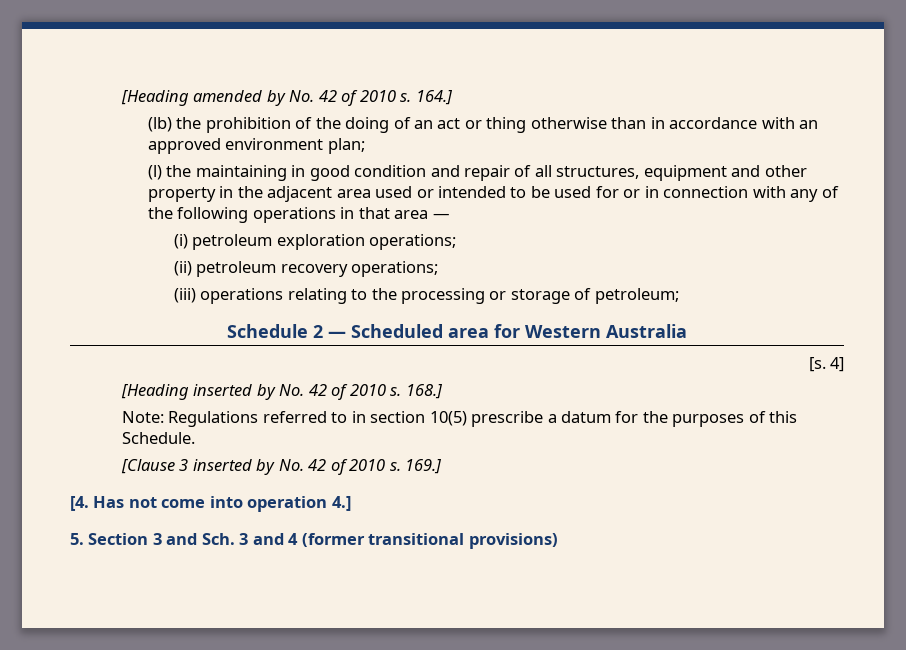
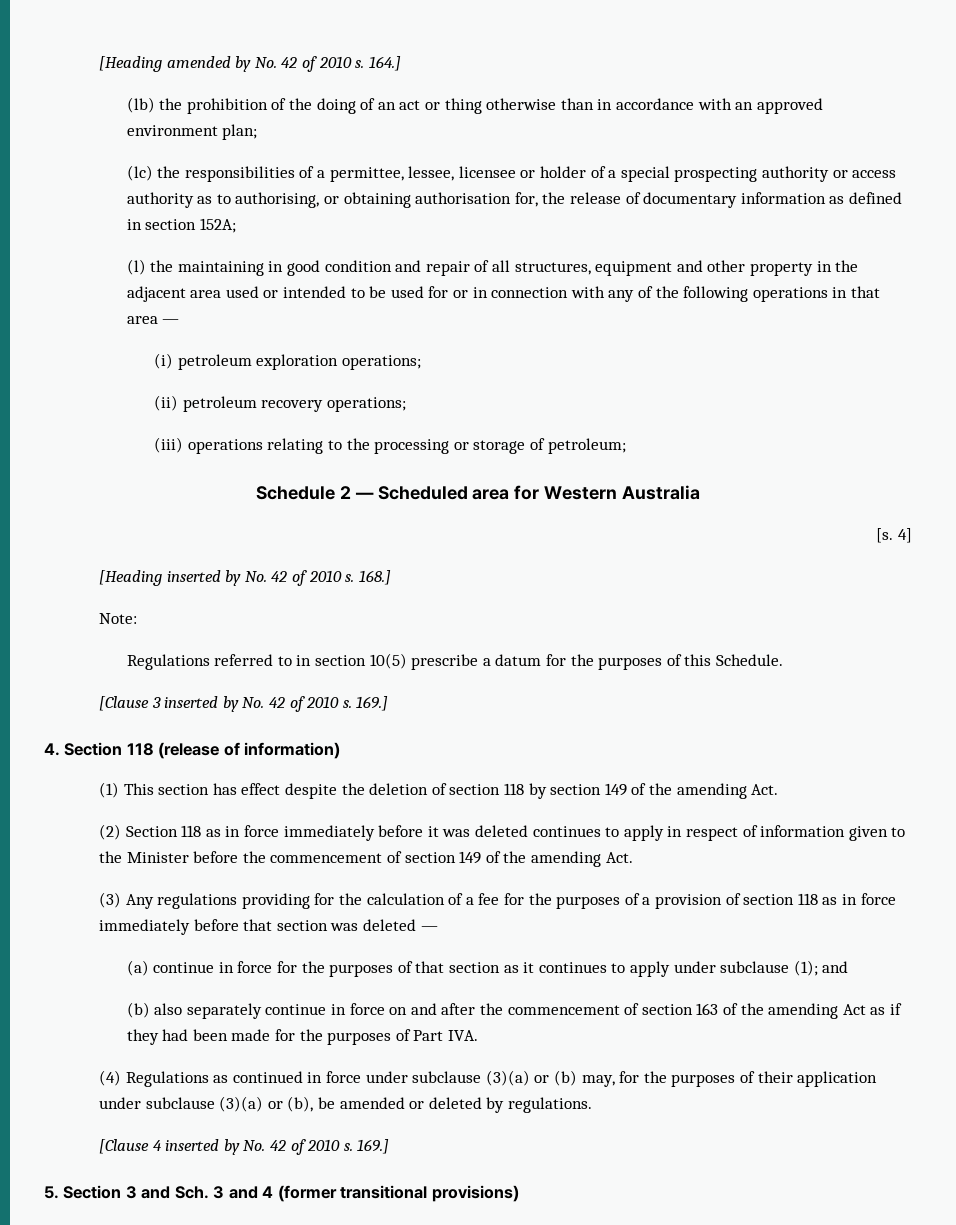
+ (lc) the responsibilities of a permittee, lessee, licensee or holder of a special prospecting authority or access authority as to authorising, or obtaining authorisation for, the release of documentary information as defined in section 152A;
- Note: Regulations referred to in section 10(5) prescribe a datum for the purposes of this Schedule.
+ Note:
+ Regulations referred to in section 10(5) prescribe a datum for the purposes of this Schedule.
- [4. Has not come into operation 4.]
+ 4. Section 118 (release of information)
+ (1) This section has effect despite the deletion of section 118 by section 149 of the amending Act.
+ (2) Section 118 as in force immediately before it was deleted continues to apply in respect of information given to the Minister before the commencement of section 149 of the amending Act.
+ (3) Any regulations providing for the calculation of a fee for the purposes of a provision of section 118 as in force immediately before that section was deleted —
+ (a) continue in force for the purposes of that section as it continues to apply under subclause (1); and
+ (b) also separately continue in force on and after the commencement of section 163 of the amending Act as if they had been made for the purposes of Part IVA.
+ (4) Regulations as continued in force under subclause (3)(a) or (b) may, for the purposes of their application under subclause (3)(a) or (b), be amended or deleted by regulations.
+ [Clause 4 inserted by No. 42 of 2010 s. 169.]

